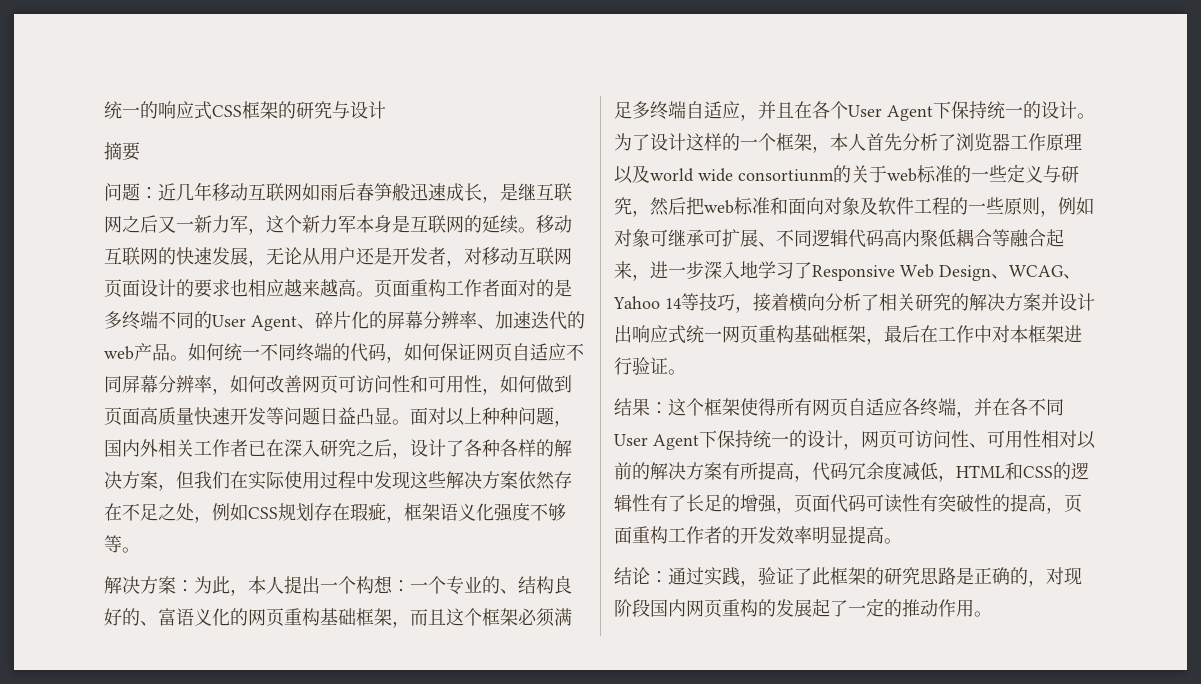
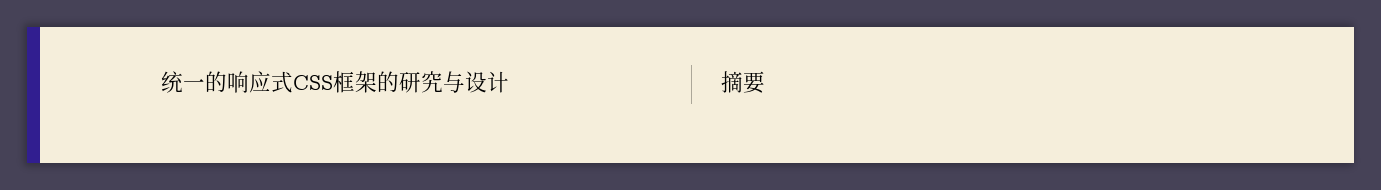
- 问题：近几年移动互联网如雨后春笋般迅速成长，是继互联网之后又一新力军，这个新力军本身是互联网的延续。移动互联网的快速发展，无论从用户还是开发者，对移动互联网页面设计的要求也相应越来越高。页面重构工作者面对的是多终端不同的User Agent、碎片化的屏幕分辨率、加速迭代的web产品。如何统一不同终端的代码，如何保证网页自适应不同屏幕分辨率，如何改善网页可访问性和可用性，如何做到页面高质量快速开发等问题日益凸显。面对以上种种问题，国内外相关工作者已在深入研究之后，设计了各种各样的解决方案，但我们在实际使用过程中发现这些解决方案依然存在不足之处，例如CSS规划存在瑕疵，框架语义化强度不够等。
- 解决方案：为此，本人提出一个构想：一个专业的、结构良好的、富语义化的网页重构基础框架，而且这个框架必须满足多终端自适应，并且在各个User Agent下保持统一的设计。为了设计这样的一个框架，本人首先分析了浏览器工作原理以及world wide consortiunm的关于web标准的一些定义与研究，然后把web标准和面向对象及软件工程的一些原则，例如对象可继承可扩展、不同逻辑代码高内聚低耦合等融合起来，进一步深入地学习了Responsive Web Design、WCAG、Yahoo 14等技巧，接着横向分析了相关研究的解决方案并设计出响应式统一网页重构基础框架，最后在工作中对本框架进行验证。
- 结果：这个框架使得所有网页自适应各终端，并在各不同User Agent下保持统一的设计，网页可访问性、可用性相对以前的解决方案有所提高，代码冗余度减低，HTML和CSS的逻辑性有了长足的增强，页面代码可读性有突破性的提高，页面重构工作者的开发效率明显提高。
- 结论：通过实践，验证了此框架的研究思路是正确的，对现阶段国内网页重构的发展起了一定的推动作用。

